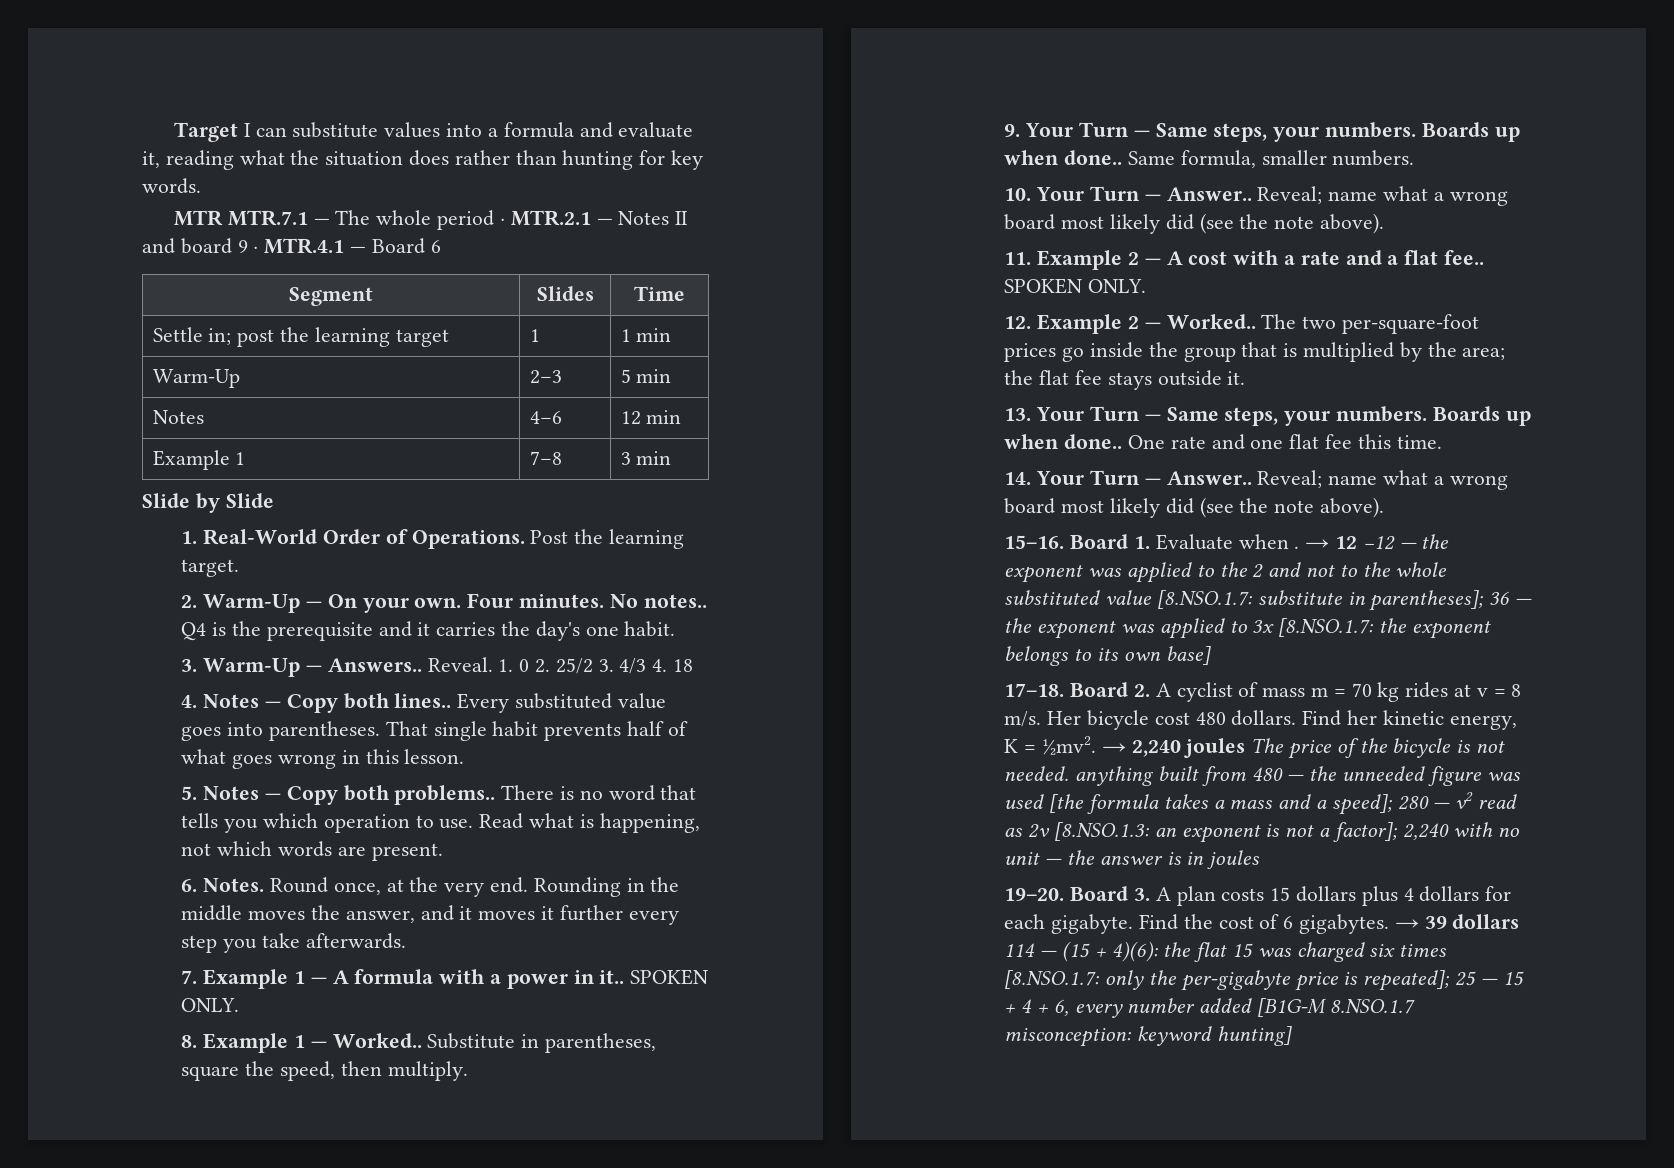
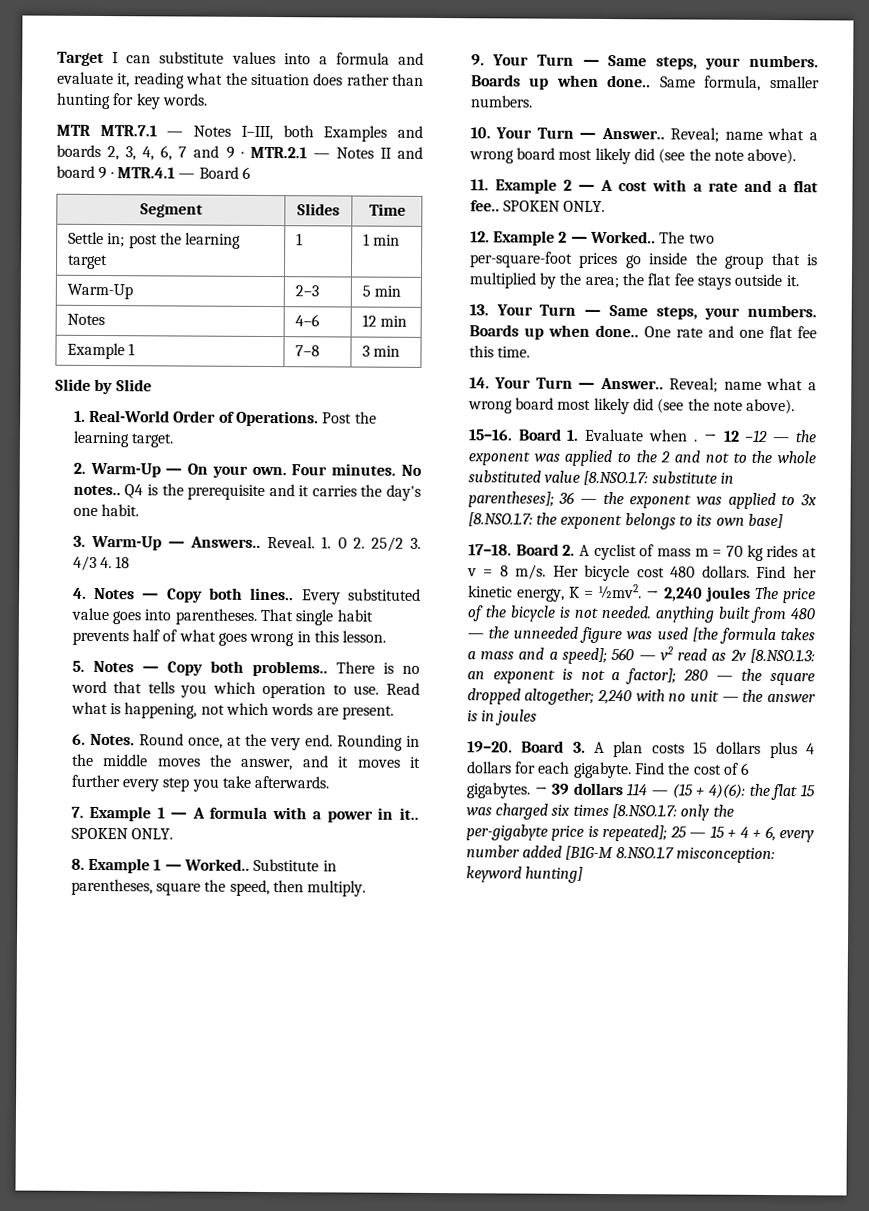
- MTR MTR.7.1 — The whole period · MTR.2.1 — Notes II and board 9 · MTR.4.1 — Board 6
+ MTR MTR.7.1 — Notes I–III, both Examples and boards 2, 3, 4, 6, 7 and 9 · MTR.2.1 — Notes II and board 9 · MTR.4.1 — Board 6
- → 2,240 joules The price of the bicycle is not needed. anything built from 480 — the unneeded figure was used [the formula takes a mass and a speed]; 280 — v2 read as 2v [8.NSO.1.3: an exponent is not a factor]; 2,240 with no unit — the answer is in joules
+ → 2,240 joules The price of the bicycle is not needed. anything built from 480 — the unneeded figure was used [the formula takes a mass and a speed]; 560 — v2 read as 2v [8.NSO.1.3: an exponent is not a factor]; 280 — the square dropped altogether; 2,240 with no unit — the answer is in joules

